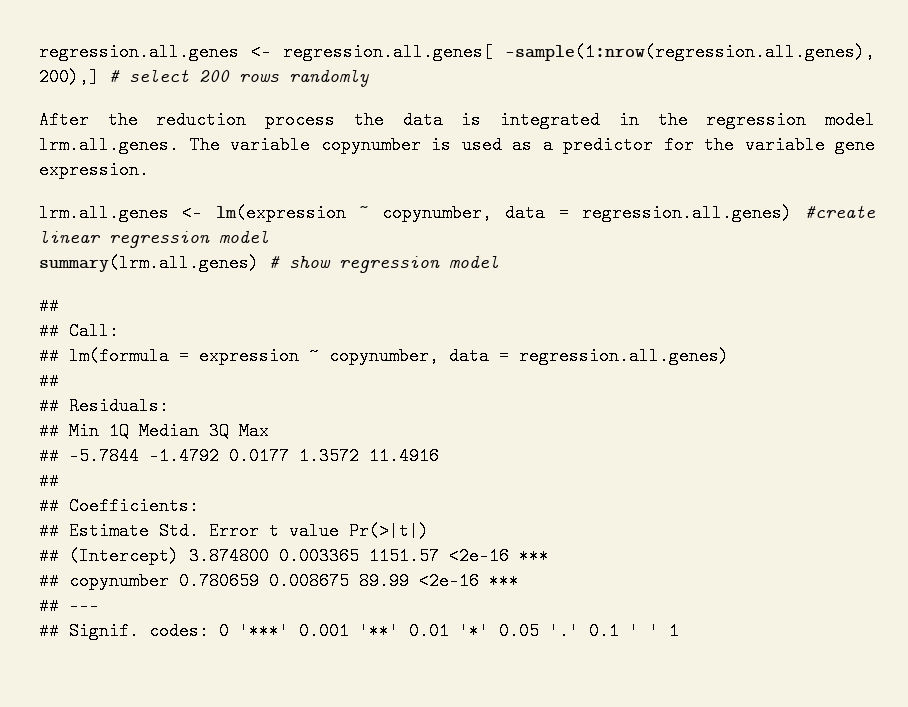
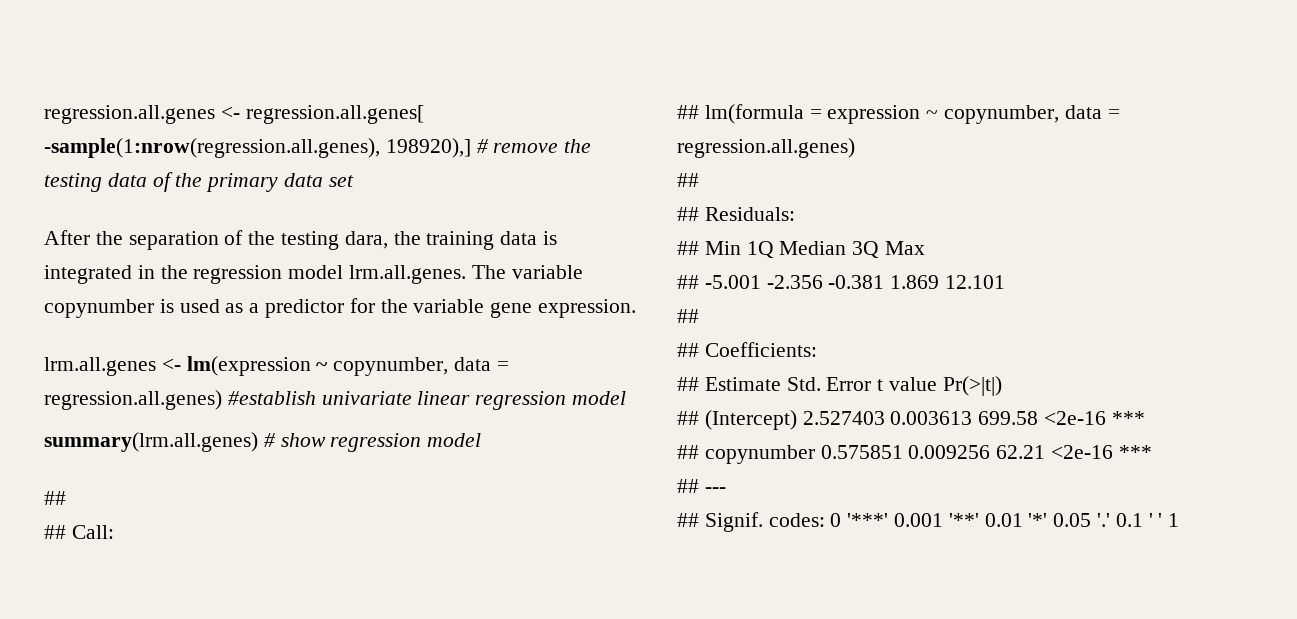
- regression.all.genes <- regression.all.genes[ -sample(1:nrow(regression.all.genes), 200),] # select 200 rows randomly
- After the reduction process the data is integrated in the regression model lrm.all.genes. The variable copynumber is used as a predictor for the variable gene expression.
+ regression.all.genes <- regression.all.genes[ -sample(1:nrow(regression.all.genes), 198920),] # remove the testing data of the primary data set
+ After the separation of the testing dara, the training data is integrated in the regression model lrm.all.genes. The variable copynumber is used as a predictor for the variable gene expression.
- lrm.all.genes <- lm(expression ~ copynumber, data = regression.all.genes) #create linear regression model
+ lrm.all.genes <- lm(expression ~ copynumber, data = regression.all.genes) #establish univariate linear regression model
- ## -5.7844 -1.4792 0.0177 1.3572 11.4916
+ ## -5.001 -2.356 -0.381 1.869 12.101
- ## (Intercept) 3.874800 0.003365 1151.57 <2e-16 ***
+ ## (Intercept) 2.527403 0.003613 699.58 <2e-16 ***
- ## copynumber 0.780659 0.008675 89.99 <2e-16 ***
+ ## copynumber 0.575851 0.009256 62.21 <2e-16 ***

